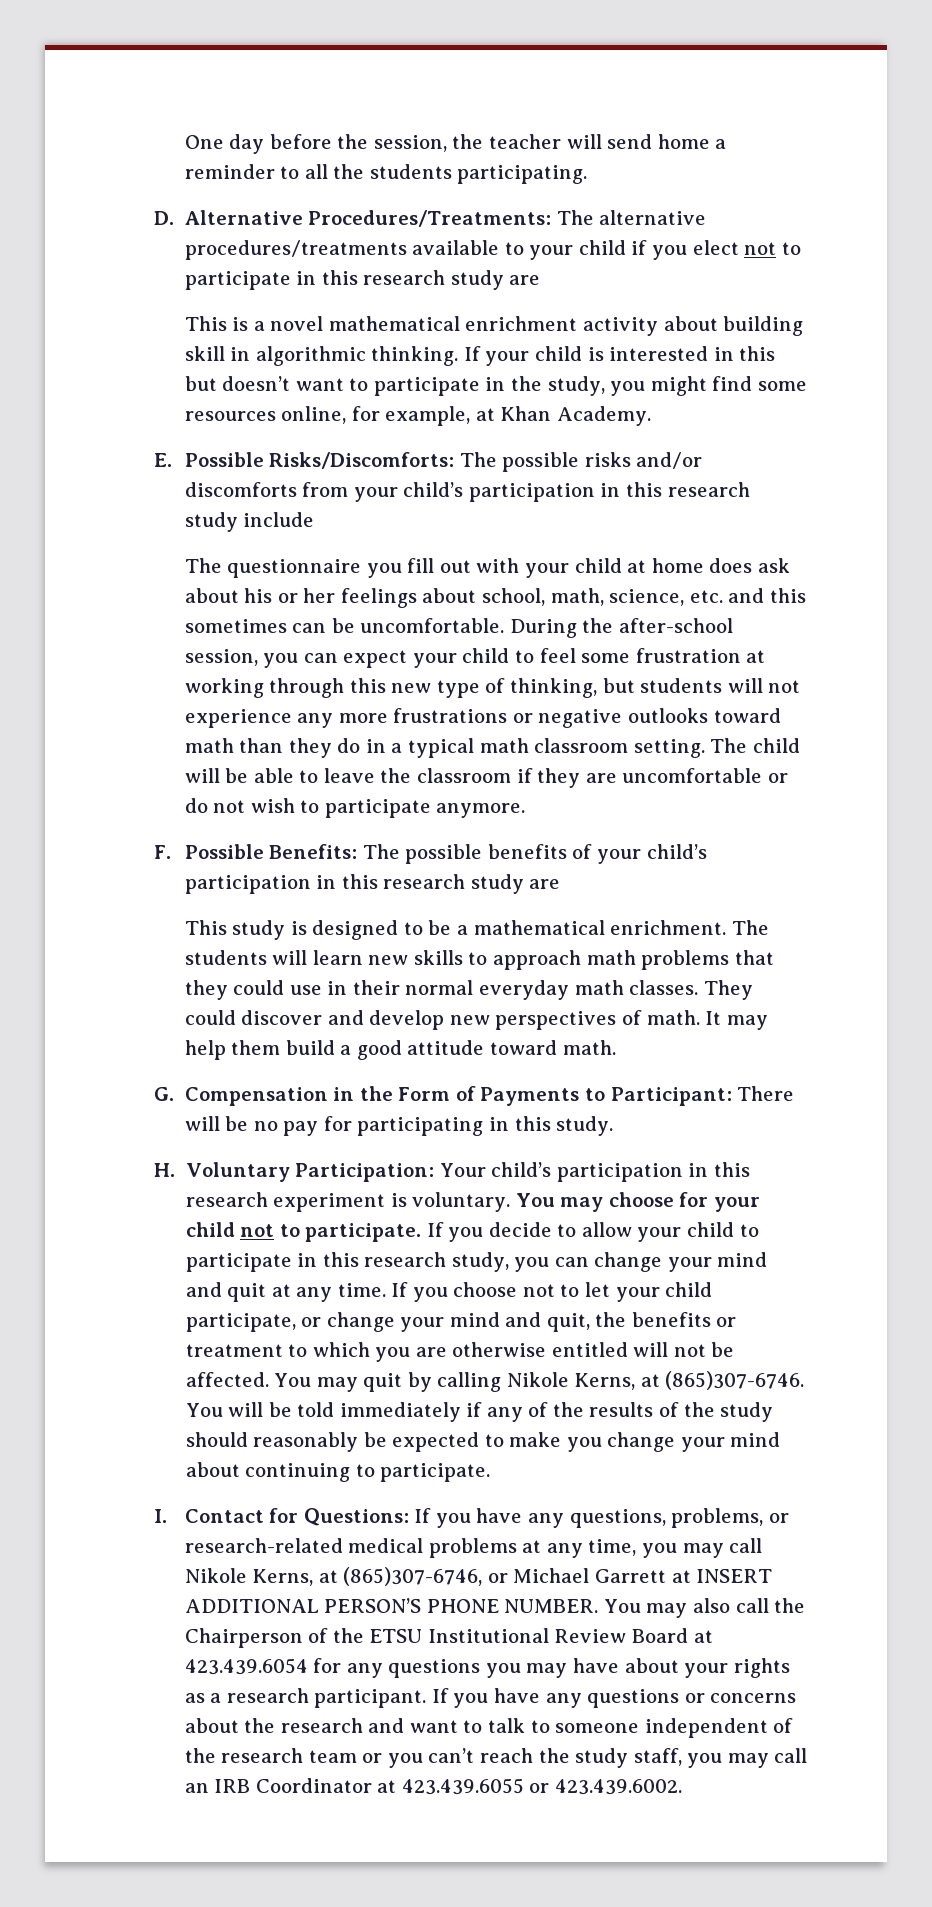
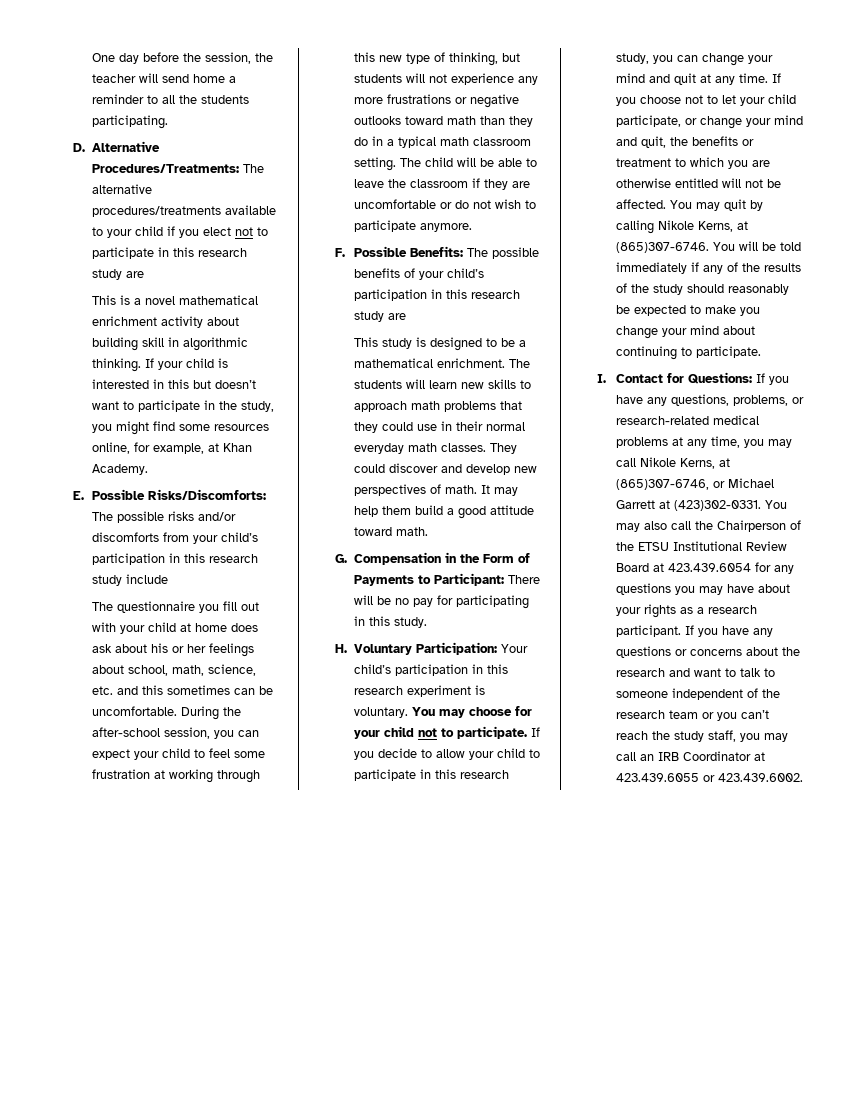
- I. Contact for Questions: If you have any questions, problems, or research-related medical problems at any time, you may call Nikole Kerns, at (865)307-6746, or Michael Garrett at INSERT ADDITIONAL PERSON’S PHONE NUMBER.
+ I. Contact for Questions: If you have any questions, problems, or research-related medical problems at any time, you may call Nikole Kerns, at (865)307-6746, or Michael Garrett at (423)302-0331.

